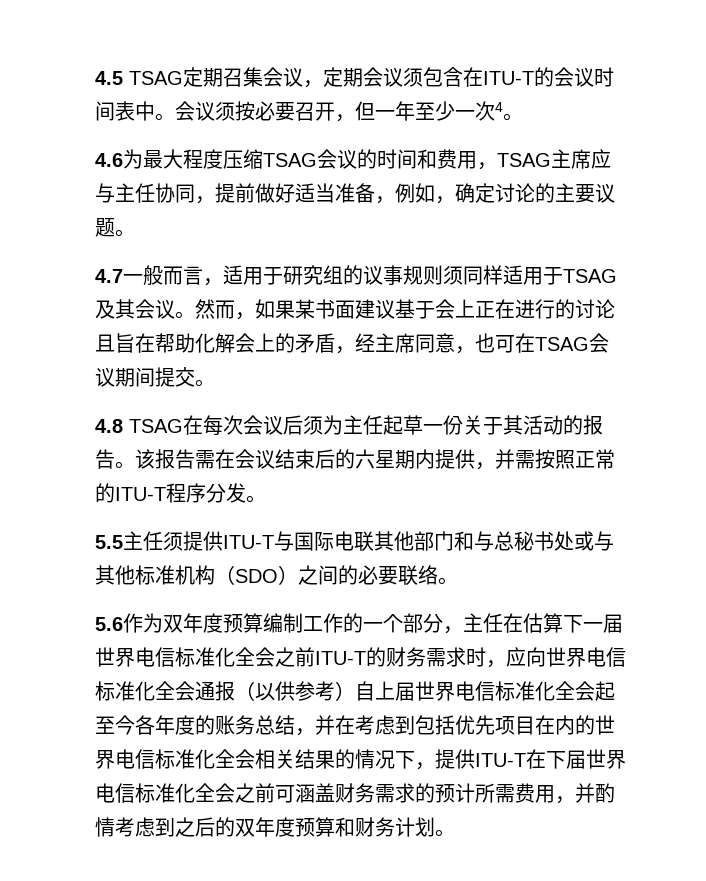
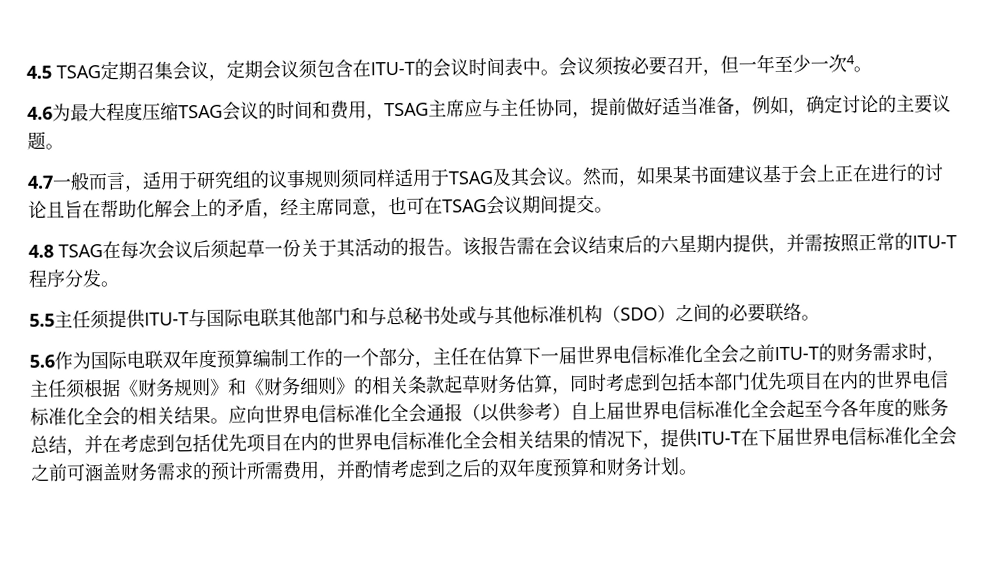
- 4.8 TSAG在每次会议后须为主任起草一份关于其活动的报告。
+ 4.8 TSAG在每次会议后须起草一份关于其活动的报告。
- 5.6作为双年度预算编制工作的一个部分，主任在估算下一届世界电信标准化全会之前ITU-T的财务需求时，应向世界电信标准化全会通报（以供参考）自上届世界电信标准化全会起至今各年度的账务总结，并在考虑到包括优先项目在内的世界电信标准化全会相关结果的情况下，提供ITU-T在下届世界电信标准化全会之前可涵盖财务需求的预计所需费用，并酌情考虑到之后的双年度预算和财务计划。
+ 5.6作为国际电联双年度预算编制工作的一个部分，主任在估算下一届世界电信标准化全会之前ITU-T的财务需求时，主任须根据《财务规则》和《财务细则》的相关条款起草财务估算，同时考虑到包括本部门优先项目在内的世界电信标准化全会的相关结果。应向世界电信标准化全会通报（以供参考）自上届世界电信标准化全会起至今各年度的账务总结，并在考虑到包括优先项目在内的世界电信标准化全会相关结果的情况下，提供ITU-T在下届世界电信标准化全会之前可涵盖财务需求的预计所需费用，并酌情考虑到之后的双年度预算和财务计划。

